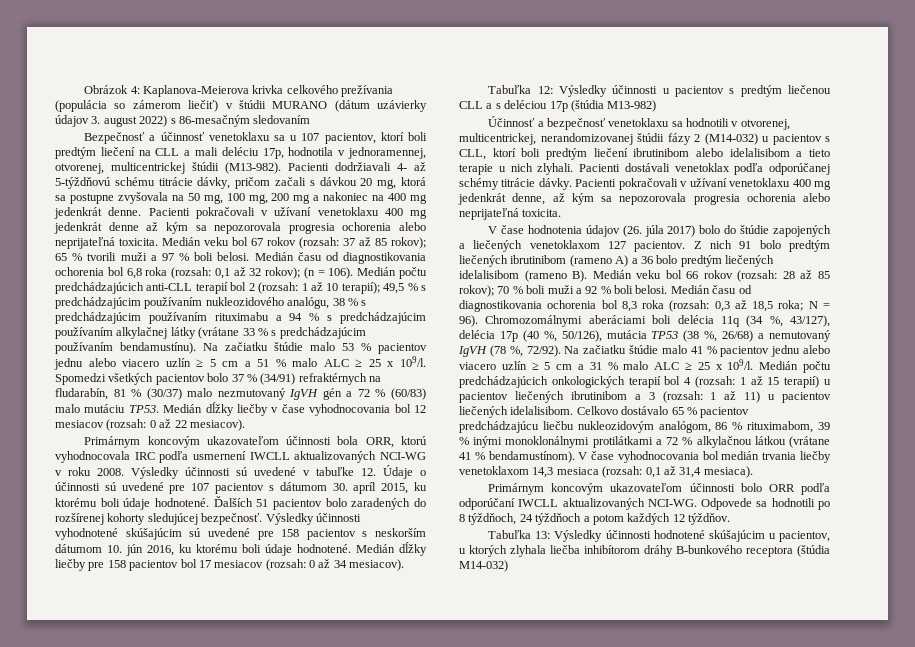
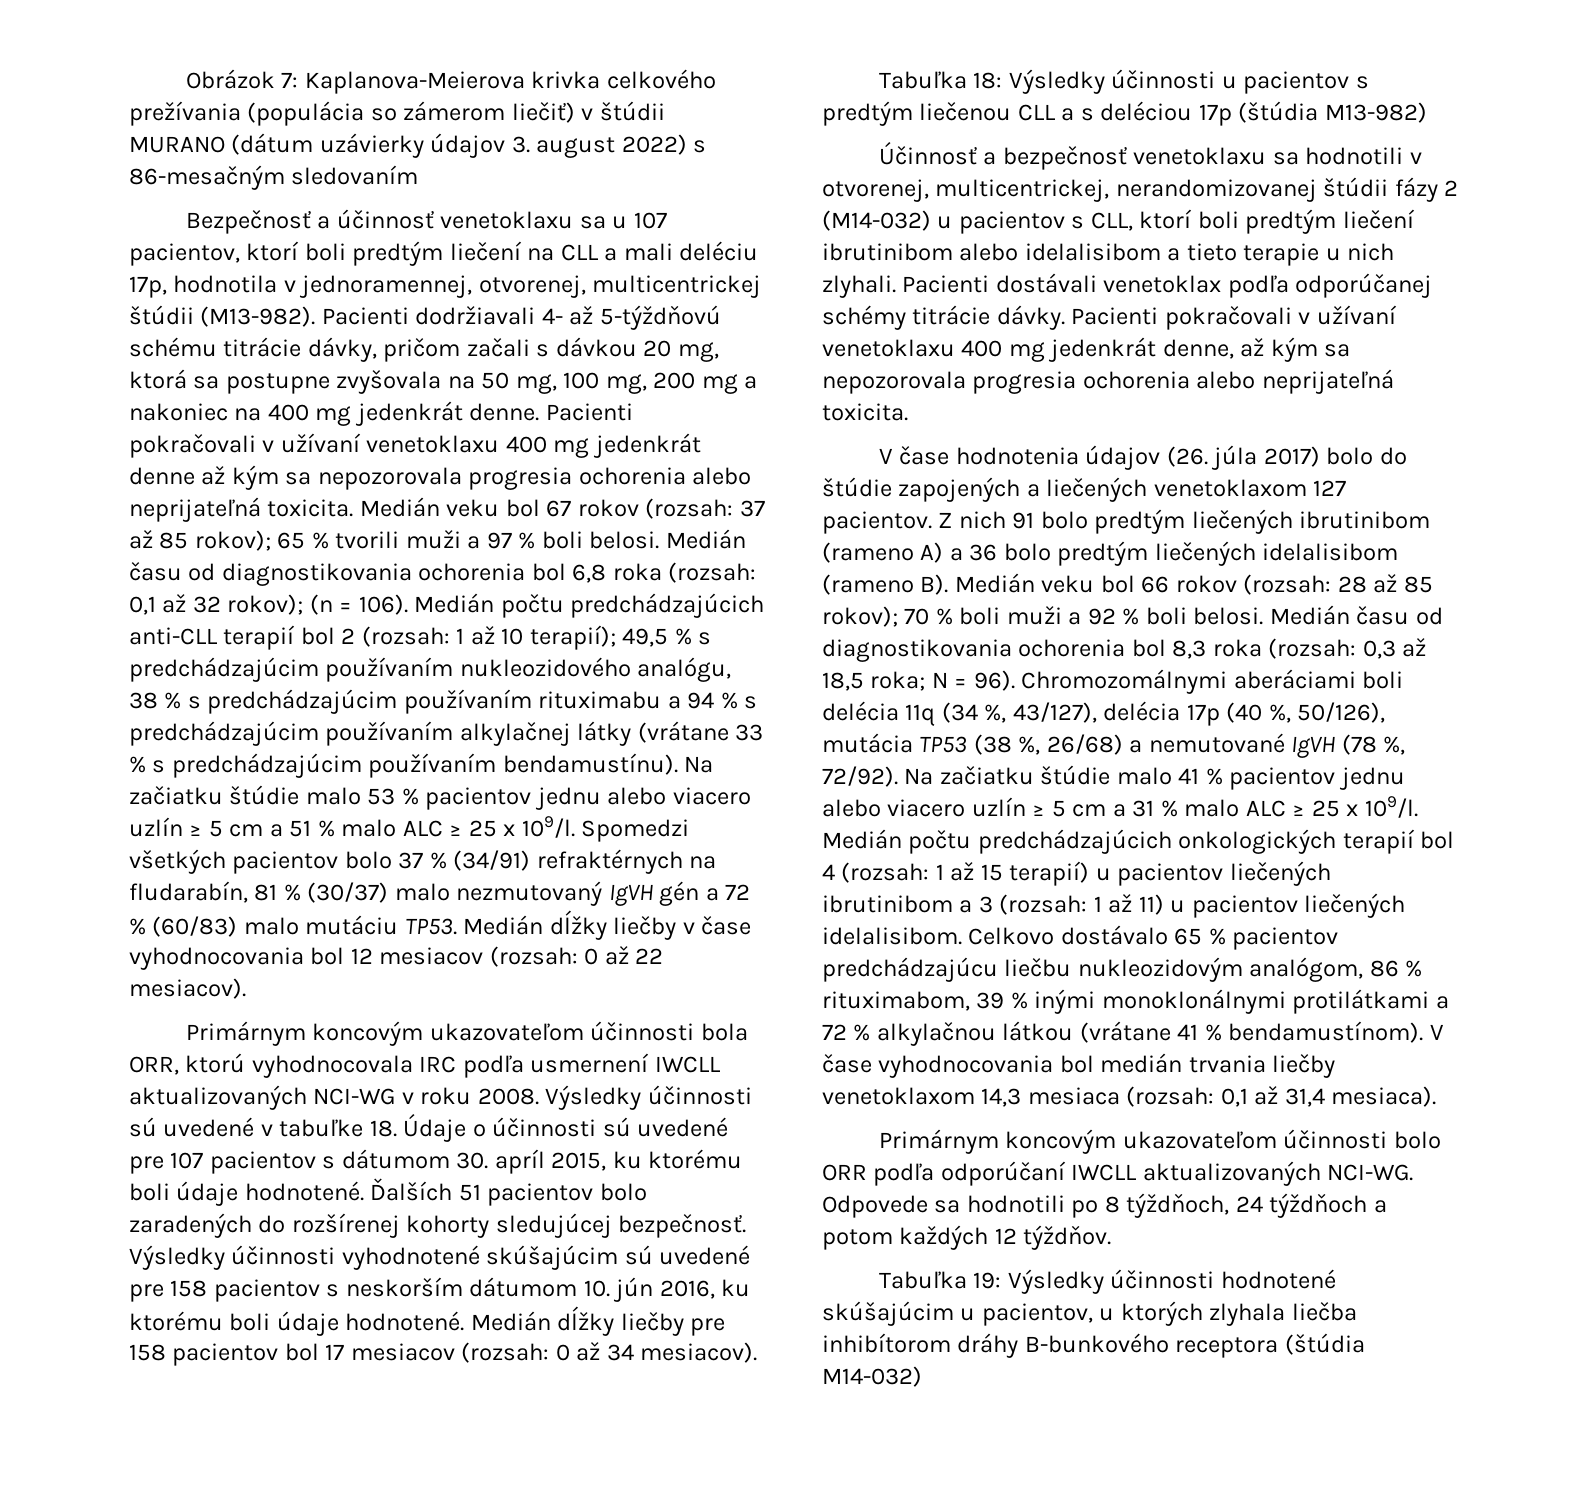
- Obrázok 4: Kaplanova-Meierova krivka celkového prežívania (populácia so zámerom liečiť) v štúdii MURANO (dátum uzávierky údajov 3. august 2022) s 86-mesačným sledovaním
+ Obrázok 7: Kaplanova-Meierova krivka celkového prežívania (populácia so zámerom liečiť) v štúdii MURANO (dátum uzávierky údajov 3. august 2022) s 86-mesačným sledovaním
- Výsledky účinnosti sú uvedené v tabuľke 12. Údaje o účinnosti sú uvedené pre 107 pacientov s dátumom 30. apríl 2015, ku ktorému boli údaje hodnotené.
+ Výsledky účinnosti sú uvedené v tabuľke 18. Údaje o účinnosti sú uvedené pre 107 pacientov s dátumom 30. apríl 2015, ku ktorému boli údaje hodnotené.
- Tabuľka 12: Výsledky účinnosti u pacientov s predtým liečenou CLL a s deléciou 17p (štúdia M13-982)
+ Tabuľka 18: Výsledky účinnosti u pacientov s predtým liečenou CLL a s deléciou 17p (štúdia M13-982)
- Chromozomálnymi aberáciami boli delécia 11q (34 %, 43/127), delécia 17p (40 %, 50/126), mutácia TP53 (38 %, 26/68) a nemutovaný IgVH (78 %, 72/92).
+ Chromozomálnymi aberáciami boli delécia 11q (34 %, 43/127), delécia 17p (40 %, 50/126), mutácia TP53 (38 %, 26/68) a nemutované IgVH (78 %, 72/92).
- Tabuľka 13: Výsledky účinnosti hodnotené skúšajúcim u pacientov, u ktorých zlyhala liečba inhibítorom dráhy B-bunkového receptora (štúdia M14-032)
+ Tabuľka 19: Výsledky účinnosti hodnotené skúšajúcim u pacientov, u ktorých zlyhala liečba inhibítorom dráhy B-bunkového receptora (štúdia M14-032)

